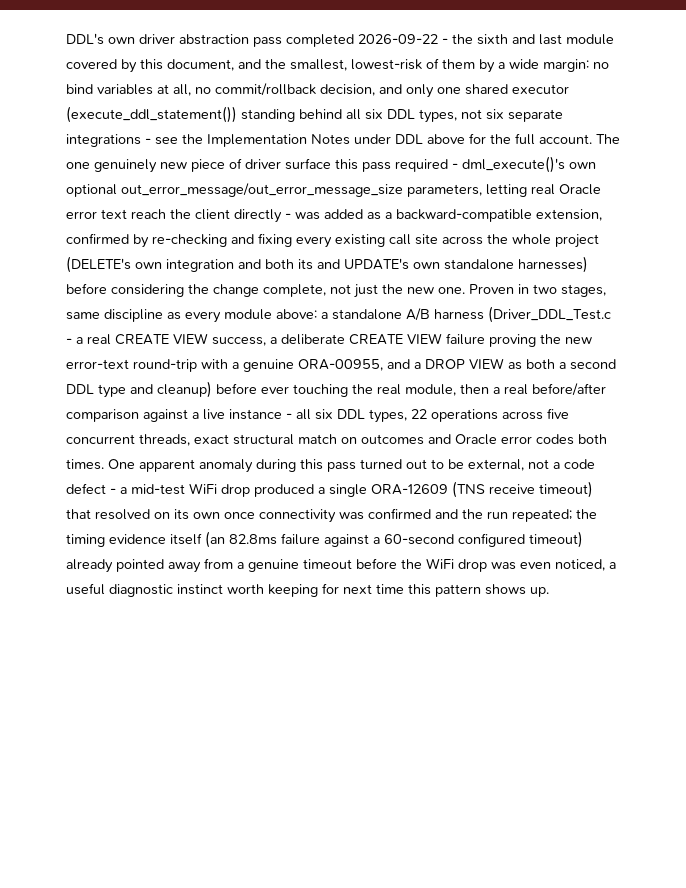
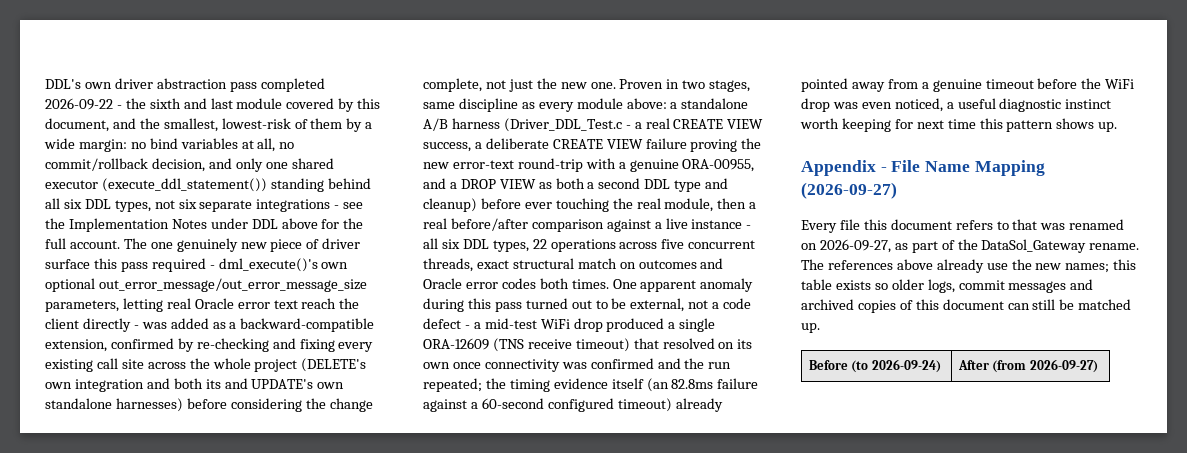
+ Appendix - File Name Mapping (2026-09-27)
+ Every file this document refers to that was renamed on 2026-09-27, as part of the DataSol_Gateway rename. The references above already use the new names; this table exists so older logs, commit messages and archived copies of this document can still be matched up.
+ Before (to 2026-09-24) | After (from 2026-09-27)

